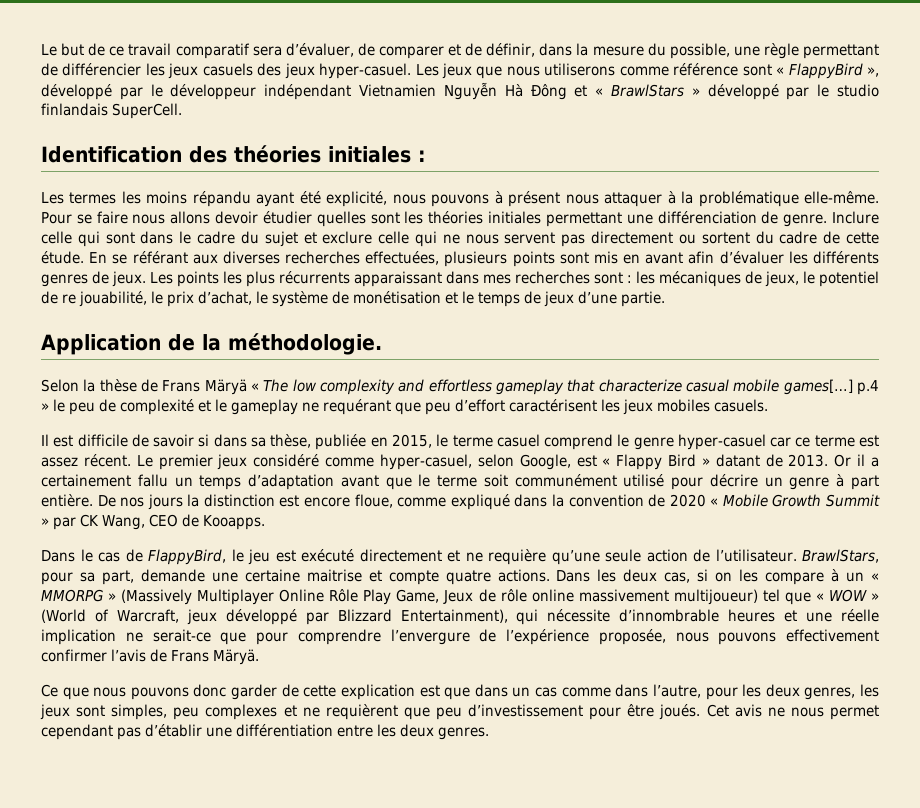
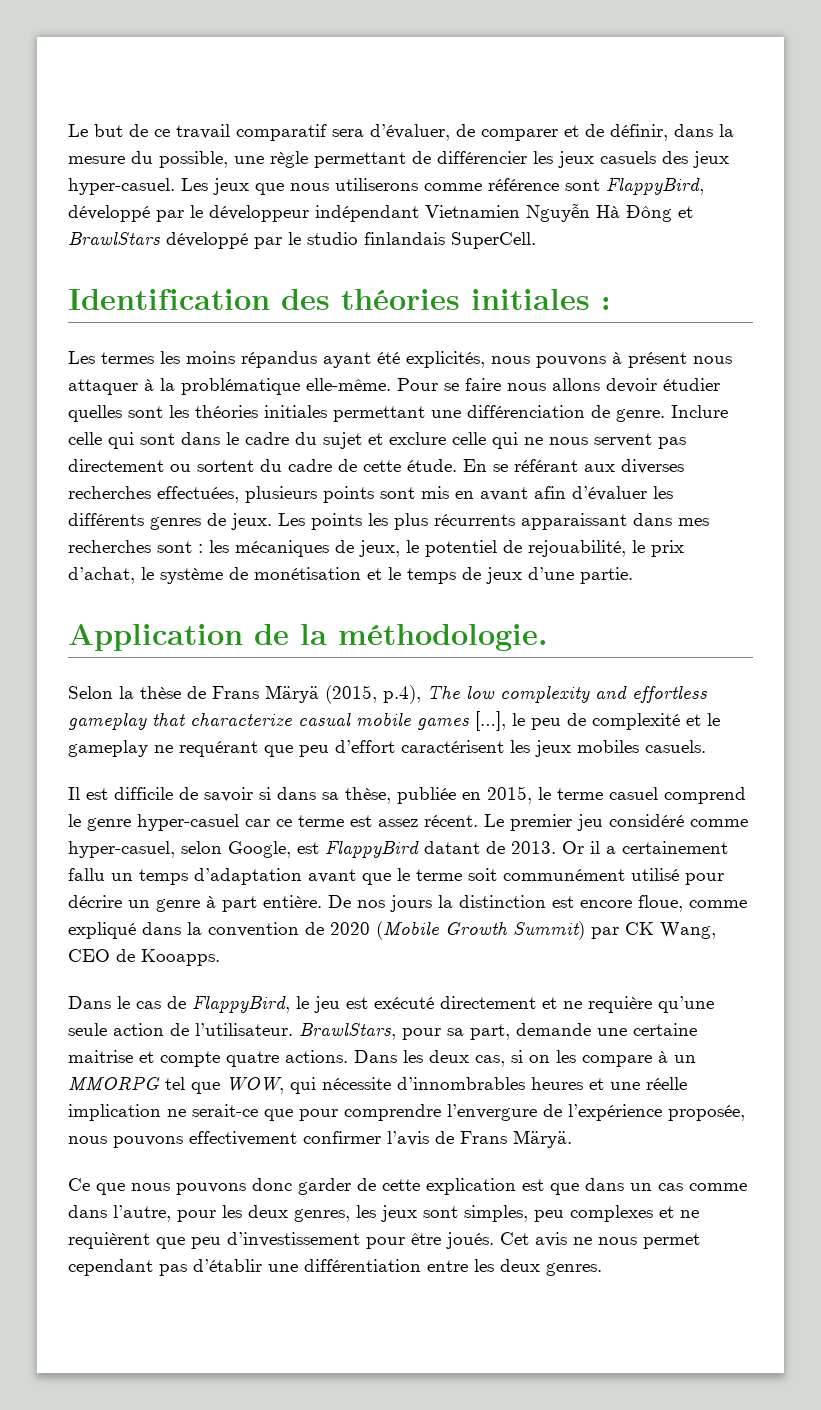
- Les jeux que nous utiliserons comme référence sont « FlappyBird », développé par le développeur indépendant Vietnamien Nguyễn Hà Đông et « BrawlStars » développé par le studio finlandais SuperCell.
+ Les jeux que nous utiliserons comme référence sont FlappyBird, développé par le développeur indépendant Vietnamien Nguyễn Hà Đông et BrawlStars développé par le studio finlandais SuperCell.
- Les termes les moins répandu ayant été explicité, nous pouvons à présent nous attaquer à la problématique elle-même.
+ Les termes les moins répandus ayant été explicités, nous pouvons à présent nous attaquer à la problématique elle-même.
- Les points les plus récurrents apparaissant dans mes recherches sont : les mécaniques de jeux, le potentiel de re jouabilité, le prix d’achat, le système de monétisation et le temps de jeux d’une partie.
+ Les points les plus récurrents apparaissant dans mes recherches sont : les mécaniques de jeux, le potentiel de rejouabilité, le prix d’achat, le système de monétisation et le temps de jeux d’une partie.
- Selon la thèse de Frans Märyä « The low complexity and effortless gameplay that characterize casual mobile games[…] p.4 » le peu de complexité et le gameplay ne requérant que peu d’effort caractérisent les jeux mobiles casuels.
+ Selon la thèse de Frans Märyä (2015, p.4), The low complexity and effortless gameplay that characterize casual mobile games […], le peu de complexité et le gameplay ne requérant que peu d’effort caractérisent les jeux mobiles casuels.
- Le premier jeux considéré comme hyper-casuel, selon Google, est « Flappy Bird » datant de 2013.
+ Le premier jeu considéré comme hyper-casuel, selon Google, est FlappyBird datant de 2013.
- De nos jours la distinction est encore floue, comme expliqué dans la convention de 2020 « Mobile Growth Summit » par CK Wang, CEO de Kooapps.
+ De nos jours la distinction est encore floue, comme expliqué dans la convention de 2020 (Mobile Growth Summit) par CK Wang, CEO de Kooapps.
- Dans les deux cas, si on les compare à un « MMORPG » (Massively Multiplayer Online Rôle Play Game, Jeux de rôle online massivement multijoueur) tel que « WOW » (World of Warcraft, jeux développé par Blizzard Entertainment), qui nécessite d’innombrable heures et une réelle implication ne serait-ce que pour comprendre l’envergure de l’expérience proposée, nous pouvons effectivement confirmer l’avis de Frans Märyä.
+ Dans les deux cas, si on les compare à un MMORPG tel que WOW, qui nécessite d’innombrables heures et une réelle implication ne serait-ce que pour comprendre l’envergure de l’expérience proposée, nous pouvons effectivement confirmer l’avis de Frans Märyä.

